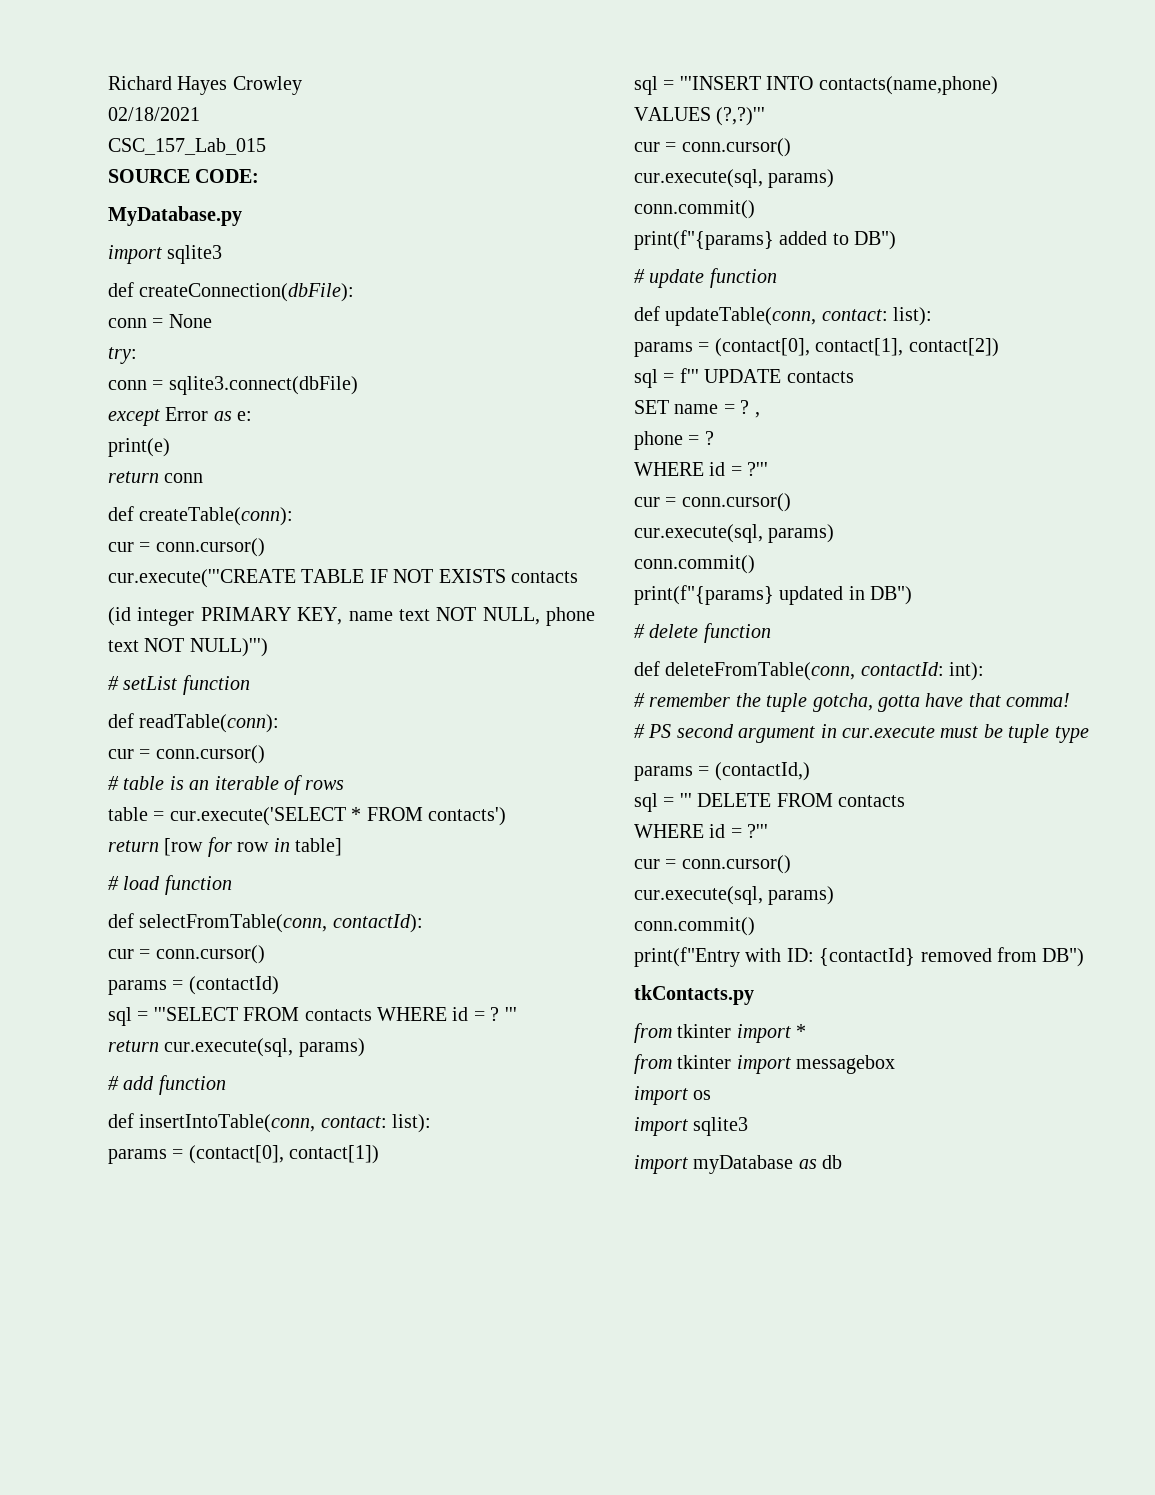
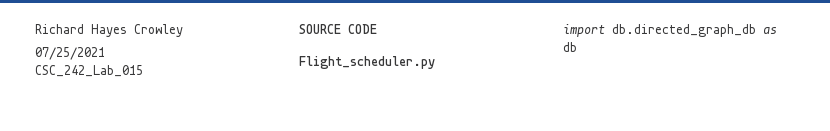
- 02/18/2021
- CSC_157_Lab_015
+ 07/25/2021
+ CSC_242_Lab_015
- SOURCE CODE:
- MyDatabase.py
- import sqlite3
- def createConnection(dbFile):
- conn = None
- try:
- conn = sqlite3.connect(dbFile)
- except Error as e:
- print(e)
- return conn
- def createTable(conn):
- cur = conn.cursor()
- cur.execute('''CREATE TABLE IF NOT EXISTS contacts
- (id integer PRIMARY KEY, name text NOT NULL, phone text NOT NULL)''')
- # setList function
- def readTable(conn):
- cur = conn.cursor()
- # table is an iterable of rows
- table = cur.execute('SELECT * FROM contacts')
- return [row for row in table]
- # load function
- def selectFromTable(conn, contactId):
- cur = conn.cursor()
- params = (contactId)
- sql = '''SELECT FROM contacts WHERE id = ? '''
- return cur.execute(sql, params)
- # add function
- def insertIntoTable(conn, contact: list):
- params = (contact[0], contact[1])
- sql = '''INSERT INTO contacts(name,phone)
- VALUES (?,?)'''
- cur = conn.cursor()
- cur.execute(sql, params)
- conn.commit()
- print(f"{params} added to DB")
- # update function
- def updateTable(conn, contact: list):
- params = (contact[0], contact[1], contact[2])
- sql = f''' UPDATE contacts
- SET name = ? ,
- phone = ?
- WHERE id = ?'''
- cur = conn.cursor()
- cur.execute(sql, params)
- conn.commit()
- print(f"{params} updated in DB")
- # delete function
- def deleteFromTable(conn, contactId: int):
- # remember the tuple gotcha, gotta have that comma!
- # PS second argument in cur.execute must be tuple type
- params = (contactId,)
- sql = ''' DELETE FROM contacts
- WHERE id = ?'''
- cur = conn.cursor()
- cur.execute(sql, params)
- conn.commit()
- print(f"Entry with ID: {contactId} removed from DB")
- tkContacts.py
- from tkinter import *
- from tkinter import messagebox
- import os
- import sqlite3
- import myDatabase as db
+ SOURCE CODE
+ Flight_scheduler.py
+ import db.directed_graph_db as db

